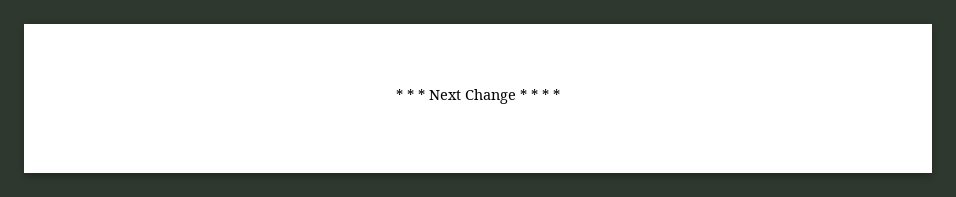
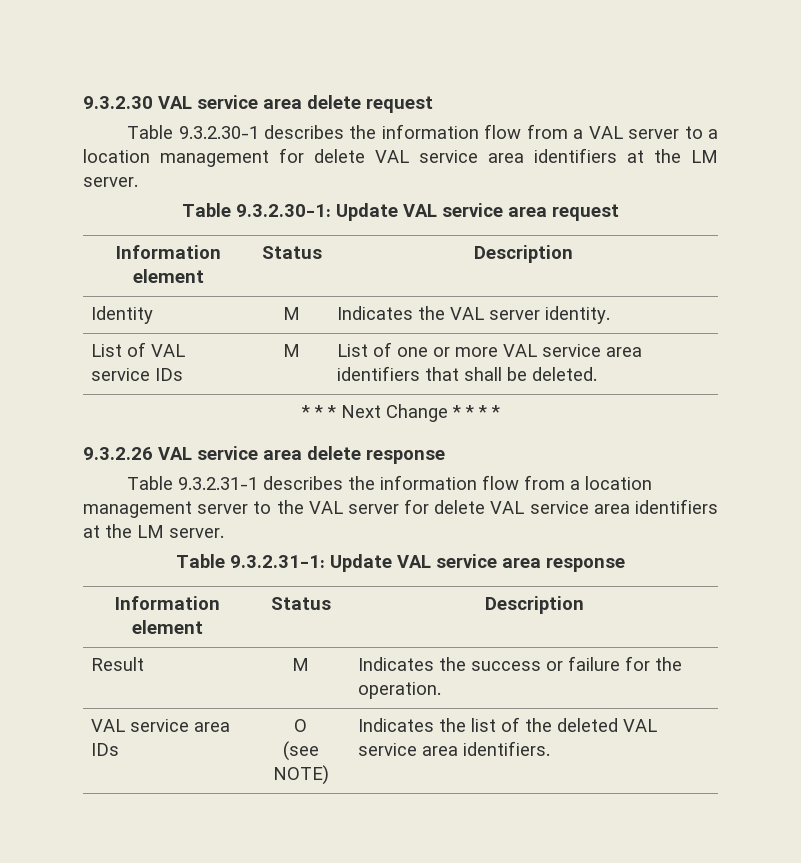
+ 9.3.2.30 VAL service area delete request
+ Table 9.3.2.30-1 describes the information flow from a VAL server to a location management for delete VAL service area identifiers at the LM server.
+ Table 9.3.2.30-1: Update VAL service area request
+ Information element | Status | Description
+ Identity | M | Indicates the VAL server identity.
+ List of VAL service IDs | M | List of one or more VAL service area identifiers that shall be deleted.
+ 9.3.2.26 VAL service area delete response
+ Table 9.3.2.31-1 describes the information flow from a location management server to the VAL server for delete VAL service area identifiers at the LM server.
+ Table 9.3.2.31-1: Update VAL service area response
+ Information element | Status | Description
+ Result | M | Indicates the success or failure for the operation.
+ VAL service area IDs | O
+ (see NOTE) | Indicates the list of the deleted VAL service area identifiers.

